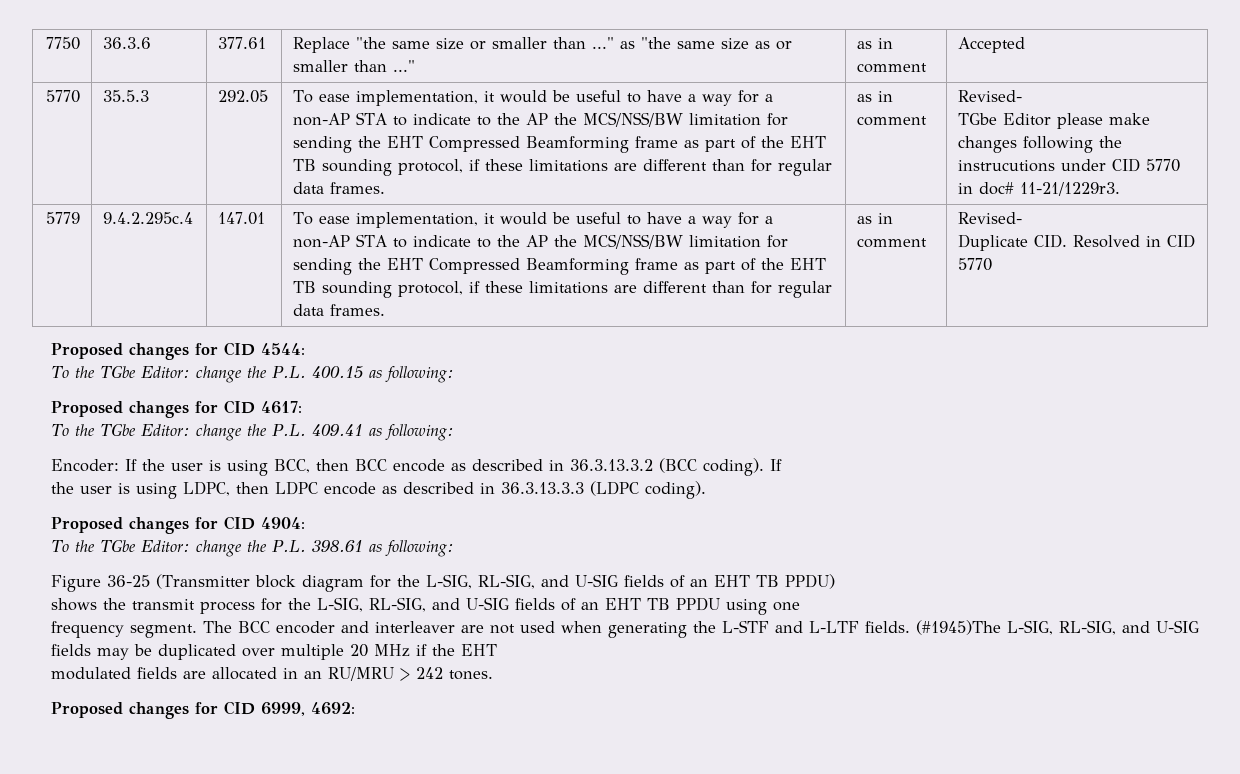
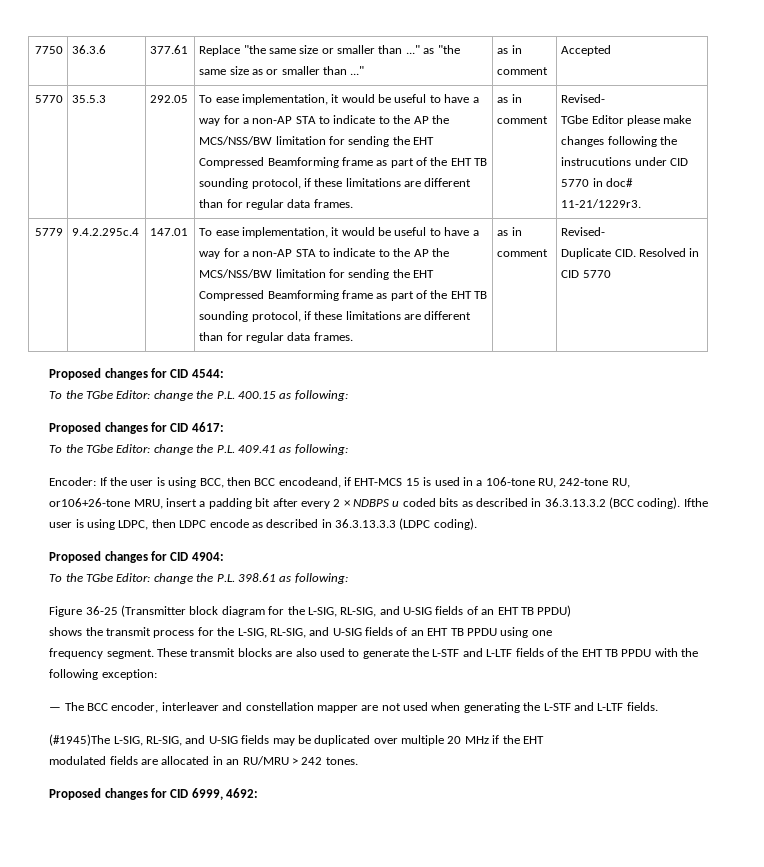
- Encoder: If the user is using BCC, then BCC encode as described in 36.3.13.3.2 (BCC coding). If
- the user is using LDPC, then LDPC encode as described in 36.3.13.3.3 (LDPC coding).
+ Encoder: If the user is using BCC, then BCC encodeand, if EHT-MCS 15 is used in a 106-tone RU, 242-tone RU, or106+26-tone MRU, insert a padding bit after every 2 × NDBPS u coded bits as described in 36.3.13.3.2 (BCC coding). Ifthe user is using LDPC, then LDPC encode as described in 36.3.13.3.3 (LDPC coding).
- The BCC encoder and interleaver are not used when generating the L-STF and L-LTF fields. (#1945)The L-SIG, RL-SIG, and U-SIG fields may be duplicated over multiple 20 MHz if the EHT
+ These transmit blocks are also used to generate the L-STF and L-LTF fields of the EHT TB PPDU with the following exception:
+ — The BCC encoder, interleaver and constellation mapper are not used when generating the L-STF and L-LTF fields.
+ (#1945)The L-SIG, RL-SIG, and U-SIG fields may be duplicated over multiple 20 MHz if the EHT

